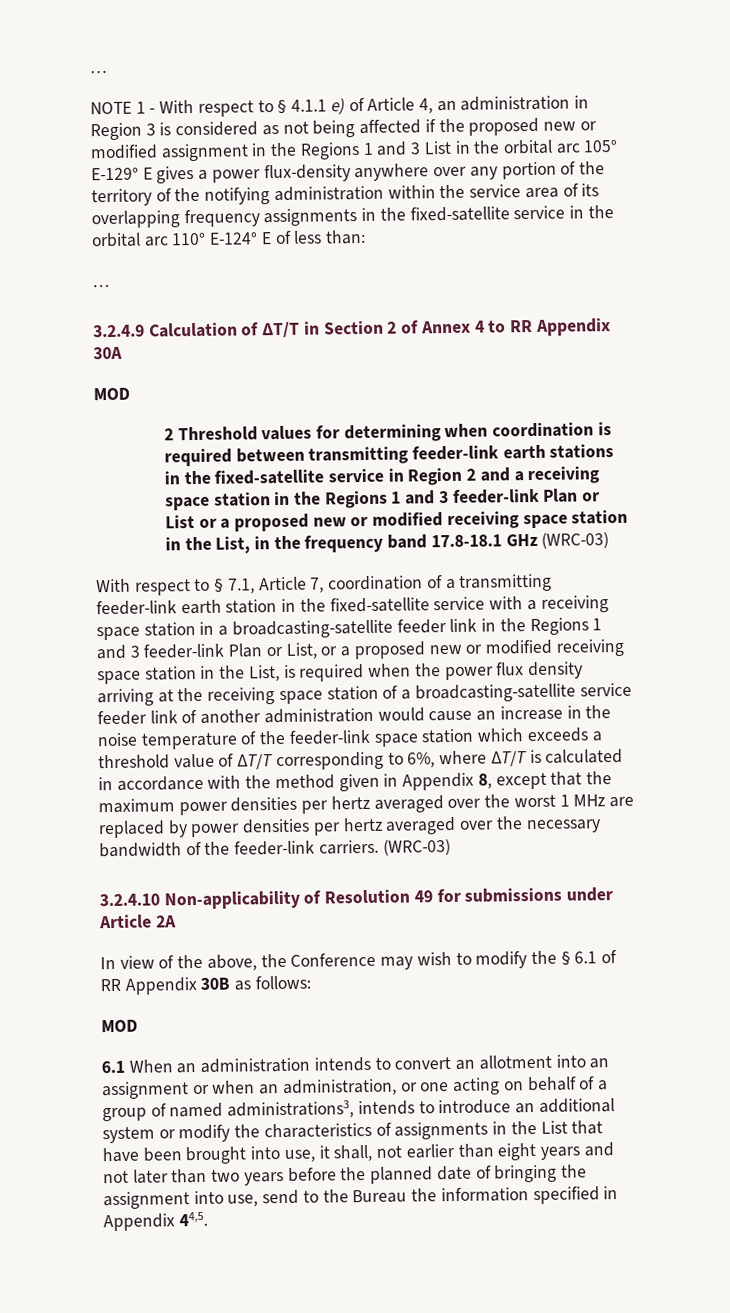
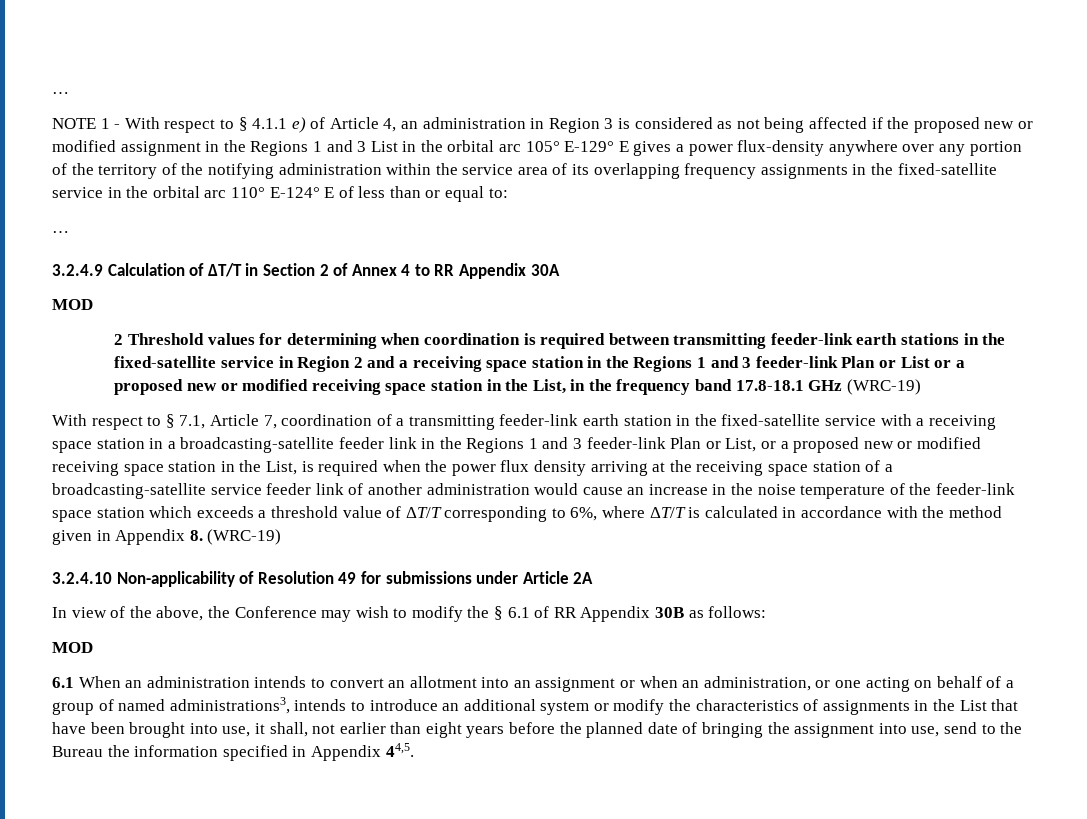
- NOTE 1 - With respect to § 4.1.1 e) of Article 4, an administration in Region 3 is considered as not being affected if the proposed new or modified assignment in the Regions 1 and 3 List in the orbital arc 105° E-129° E gives a power flux-density anywhere over any portion of the territory of the notifying administration within the service area of its overlapping frequency assignments in the fixed-satellite service in the orbital arc 110° E-124° E of less than:
+ NOTE 1 - With respect to § 4.1.1 e) of Article 4, an administration in Region 3 is considered as not being affected if the proposed new or modified assignment in the Regions 1 and 3 List in the orbital arc 105° E-129° E gives a power flux-density anywhere over any portion of the territory of the notifying administration within the service area of its overlapping frequency assignments in the fixed-satellite service in the orbital arc 110° E-124° E of less than or equal to:
- 2 Threshold values for determining when coordination is required between transmitting feeder-link earth stations in the fixed-satellite service in Region 2 and a receiving space station in the Regions 1 and 3 feeder-link Plan or List or a proposed new or modified receiving space station in the List, in the frequency band 17.8-18.1 GHz (WRC-03)
+ 2 Threshold values for determining when coordination is required between transmitting feeder-link earth stations in the fixed-satellite service in Region 2 and a receiving space station in the Regions 1 and 3 feeder-link Plan or List or a proposed new or modified receiving space station in the List, in the frequency band 17.8-18.1 GHz (WRC-19)
- With respect to § 7.1, Article 7, coordination of a transmitting feeder-link earth station in the fixed-satellite service with a receiving space station in a broadcasting-satellite feeder link in the Regions 1 and 3 feeder-link Plan or List, or a proposed new or modified receiving space station in the List, is required when the power flux density arriving at the receiving space station of a broadcasting-satellite service feeder link of another administration would cause an increase in the noise temperature of the feeder-link space station which exceeds a threshold value of ΔT/T corresponding to 6%, where ΔT/T is calculated in accordance with the method given in Appendix 8, except that the maximum power densities per hertz averaged over the worst 1 MHz are replaced by power densities per hertz averaged over the necessary bandwidth of the feeder-link carriers. (WRC-03)
+ With respect to § 7.1, Article 7, coordination of a transmitting feeder-link earth station in the fixed-satellite service with a receiving space station in a broadcasting-satellite feeder link in the Regions 1 and 3 feeder-link Plan or List, or a proposed new or modified receiving space station in the List, is required when the power flux density arriving at the receiving space station of a broadcasting-satellite service feeder link of another administration would cause an increase in the noise temperature of the feeder-link space station which exceeds a threshold value of ΔT/T corresponding to 6%, where ΔT/T is calculated in accordance with the method given in Appendix 8. (WRC-19)
- 6.1 When an administration intends to convert an allotment into an assignment or when an administration, or one acting on behalf of a group of named administrations3, intends to introduce an additional system or modify the characteristics of assignments in the List that have been brought into use, it shall, not earlier than eight years and not later than two years before the planned date of bringing the assignment into use, send to the Bureau the information specified in Appendix 44,5.
+ 6.1 When an administration intends to convert an allotment into an assignment or when an administration, or one acting on behalf of a group of named administrations3, intends to introduce an additional system or modify the characteristics of assignments in the List that have been brought into use, it shall, not earlier than eight years before the planned date of bringing the assignment into use, send to the Bureau the information specified in Appendix 44,5.

